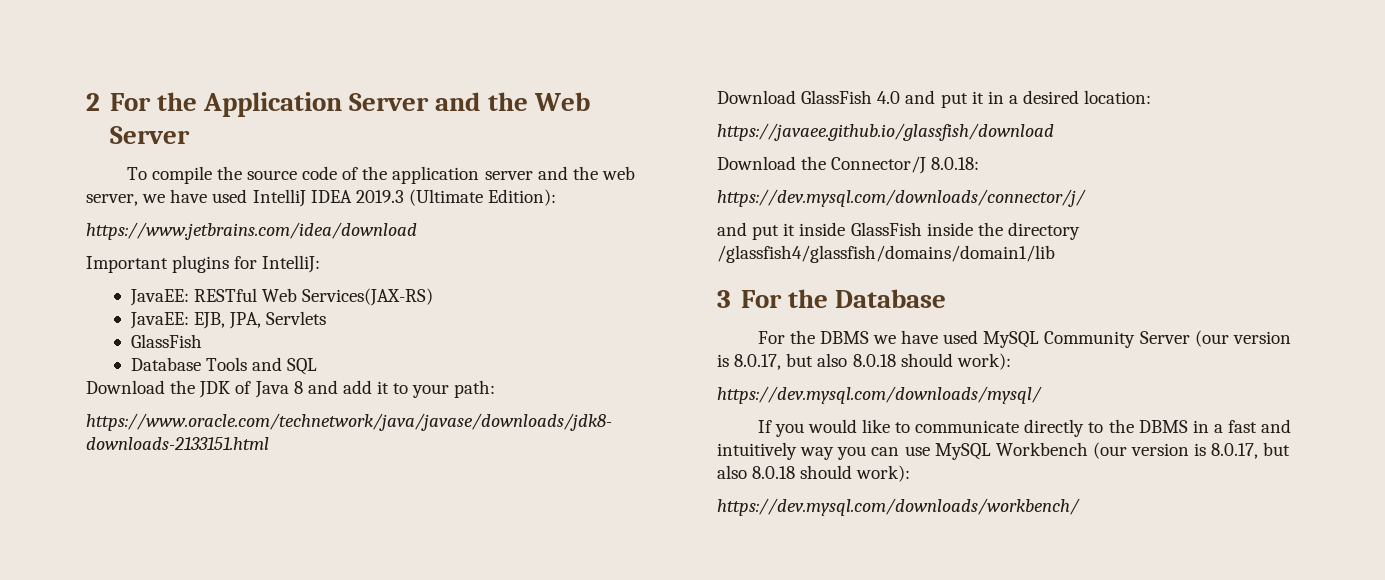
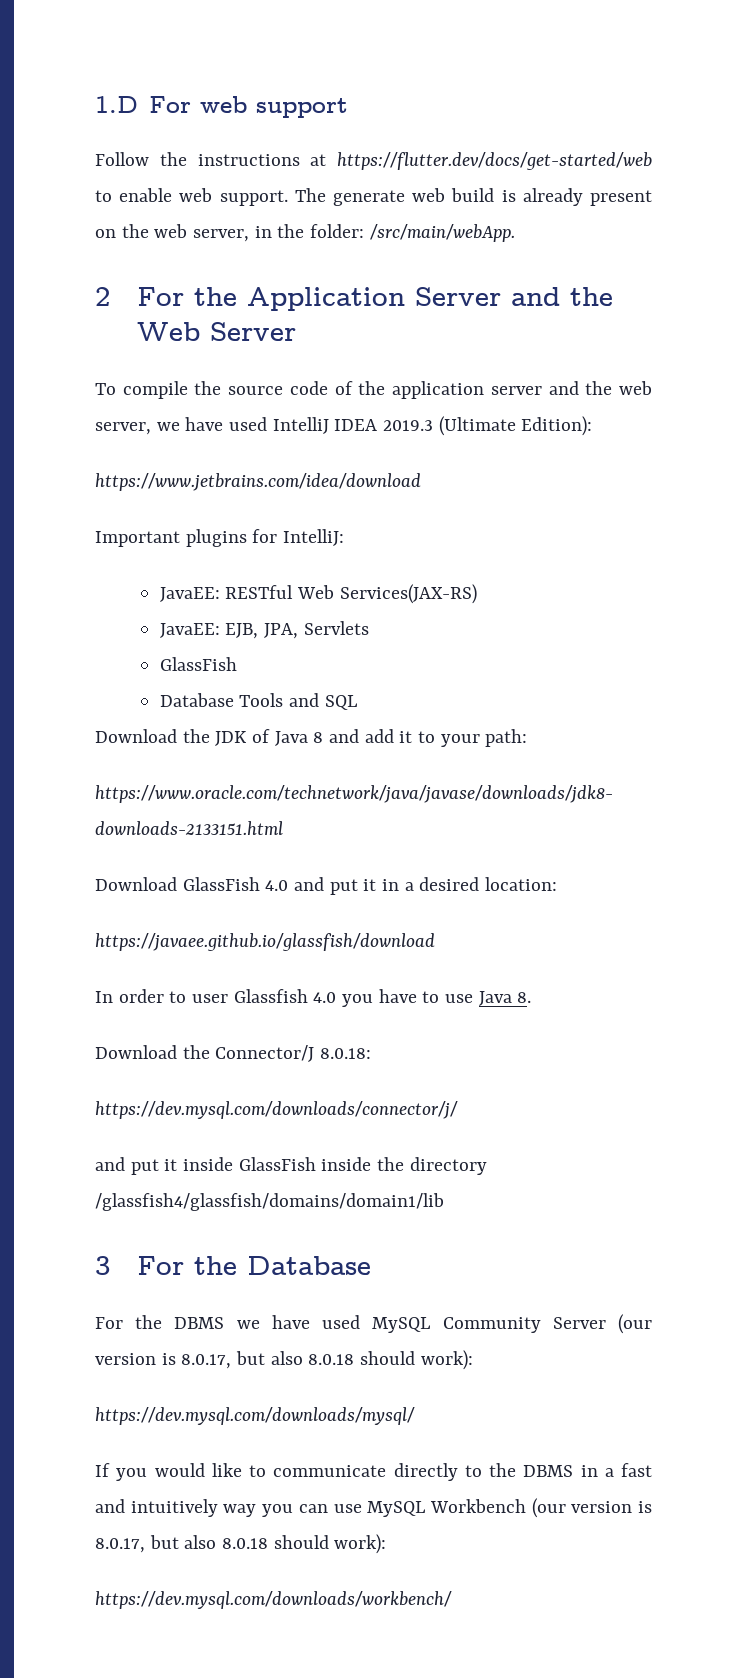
+ 1.D For web support
+ Follow the instructions at https://flutter.dev/docs/get-started/web to enable web support. The generate web build is already present on the web server, in the folder: /src/main/webApp.
+ In order to user Glassfish 4.0 you have to use Java 8.

